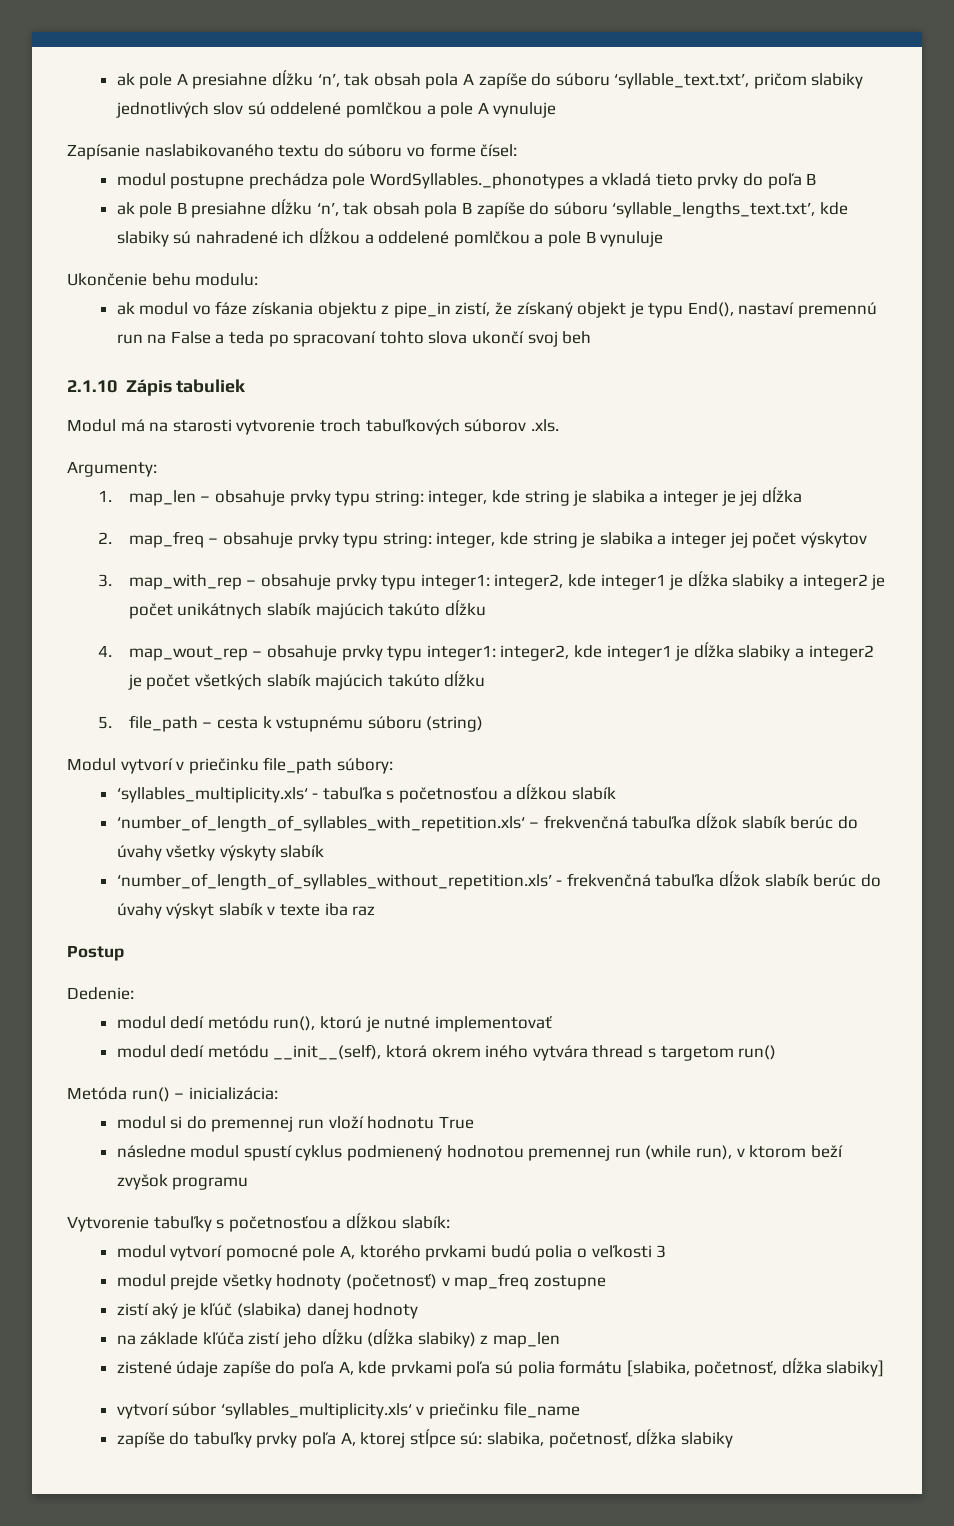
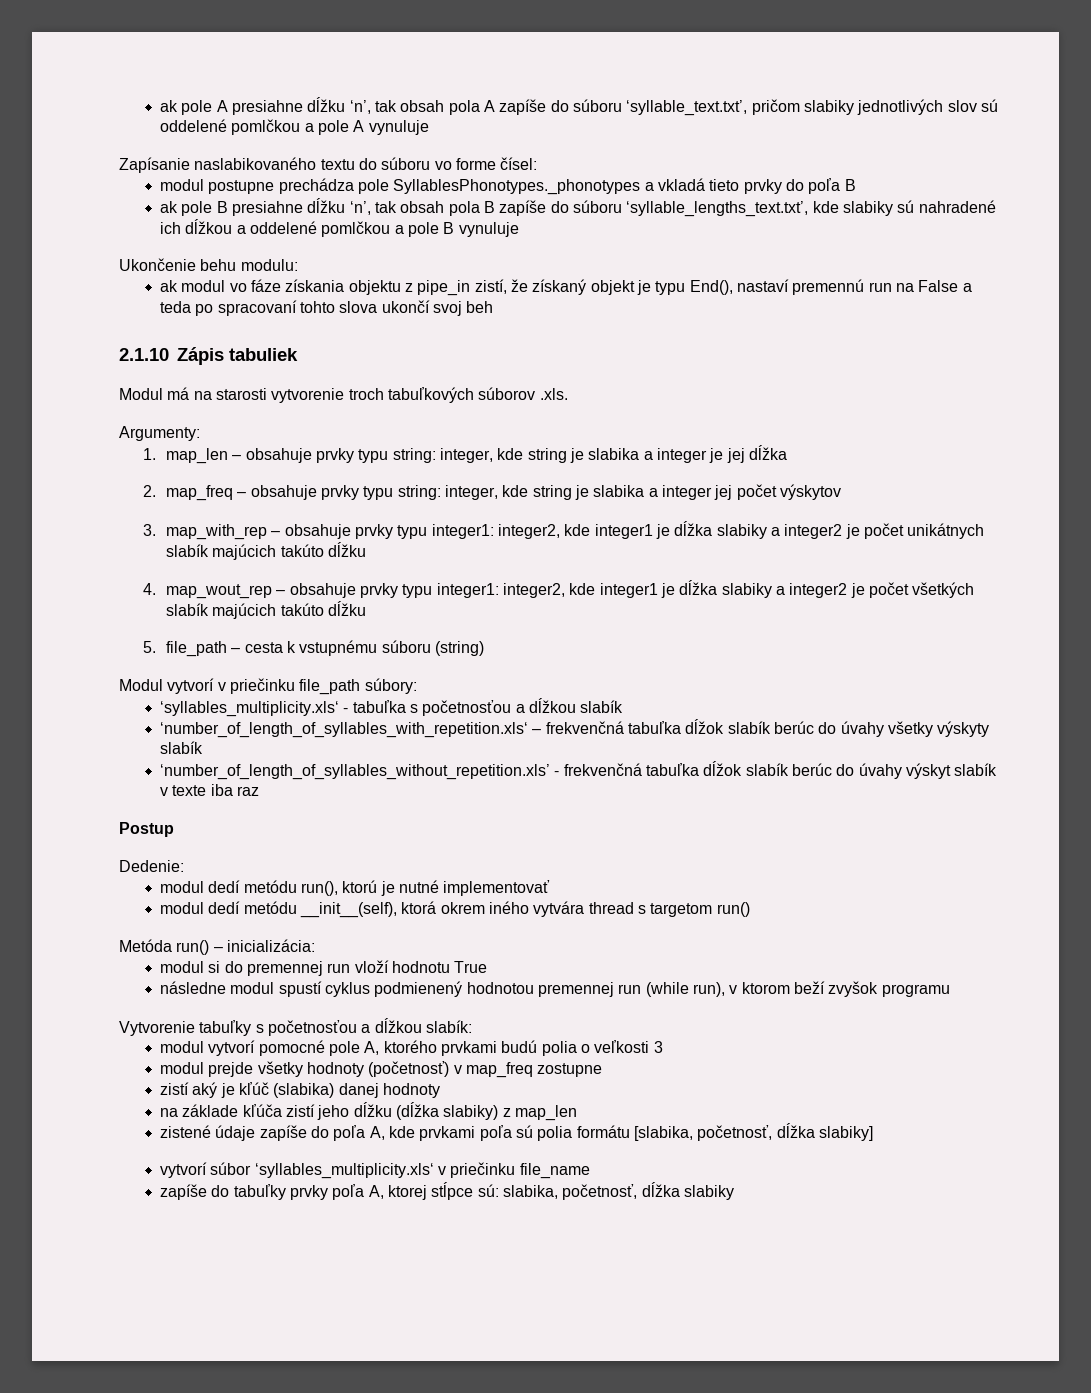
- modul postupne prechádza pole WordSyllables._phonotypes a vkladá tieto prvky do poľa B
+ modul postupne prechádza pole SyllablesPhonotypes._phonotypes a vkladá tieto prvky do poľa B

